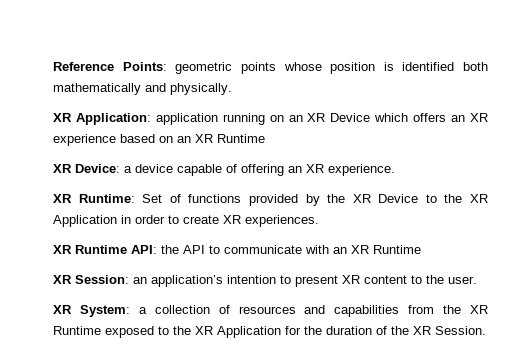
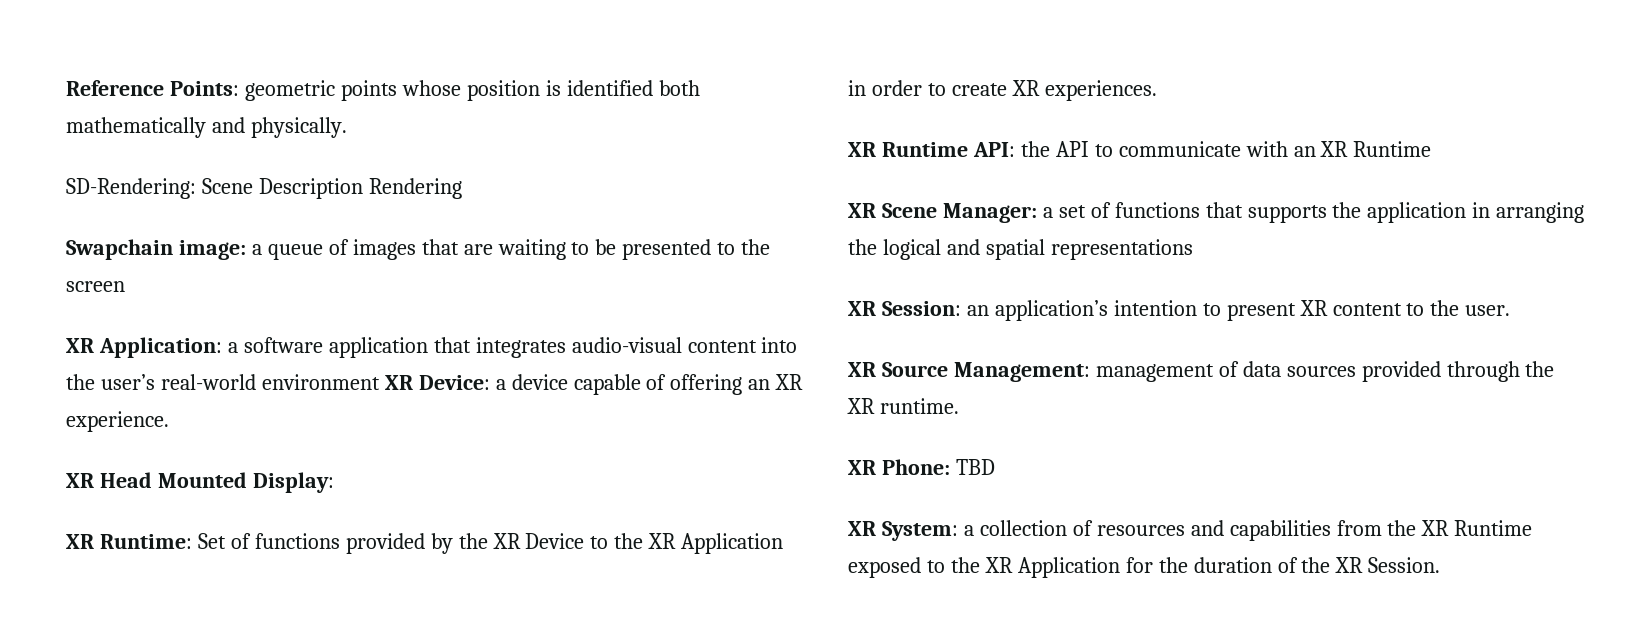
- XR Application: application running on an XR Device which offers an XR experience based on an XR Runtime
- XR Device: a device capable of offering an XR experience.
+ SD-Rendering: Scene Description Rendering
+ Swapchain image: a queue of images that are waiting to be presented to the screen
+ XR Application: a software application that integrates audio-visual content into the user’s real-world environment XR Device: a device capable of offering an XR experience.
+ XR Head Mounted Display:
+ XR Scene Manager: a set of functions that supports the application in arranging the logical and spatial representations
+ XR Source Management: management of data sources provided through the XR runtime.
+ XR Phone: TBD

